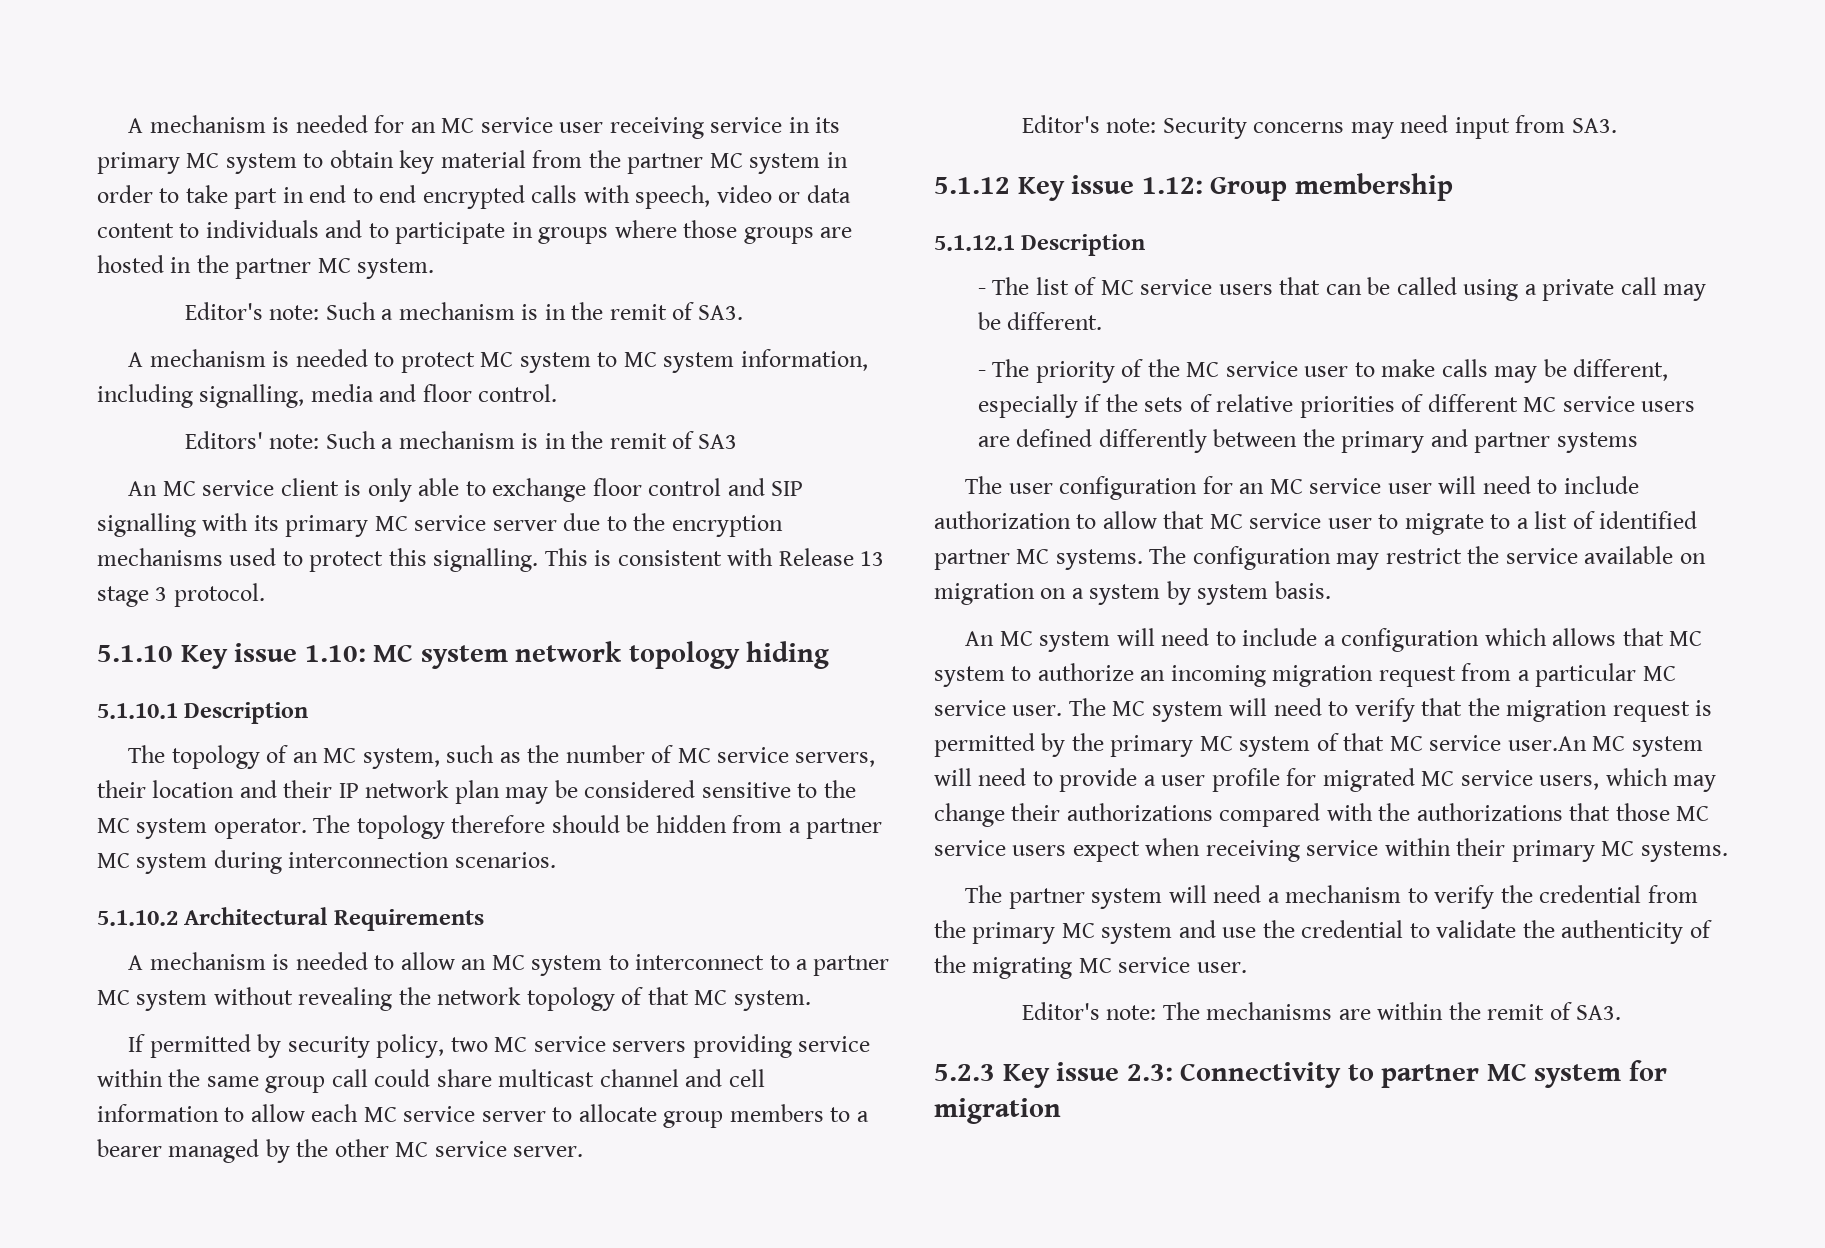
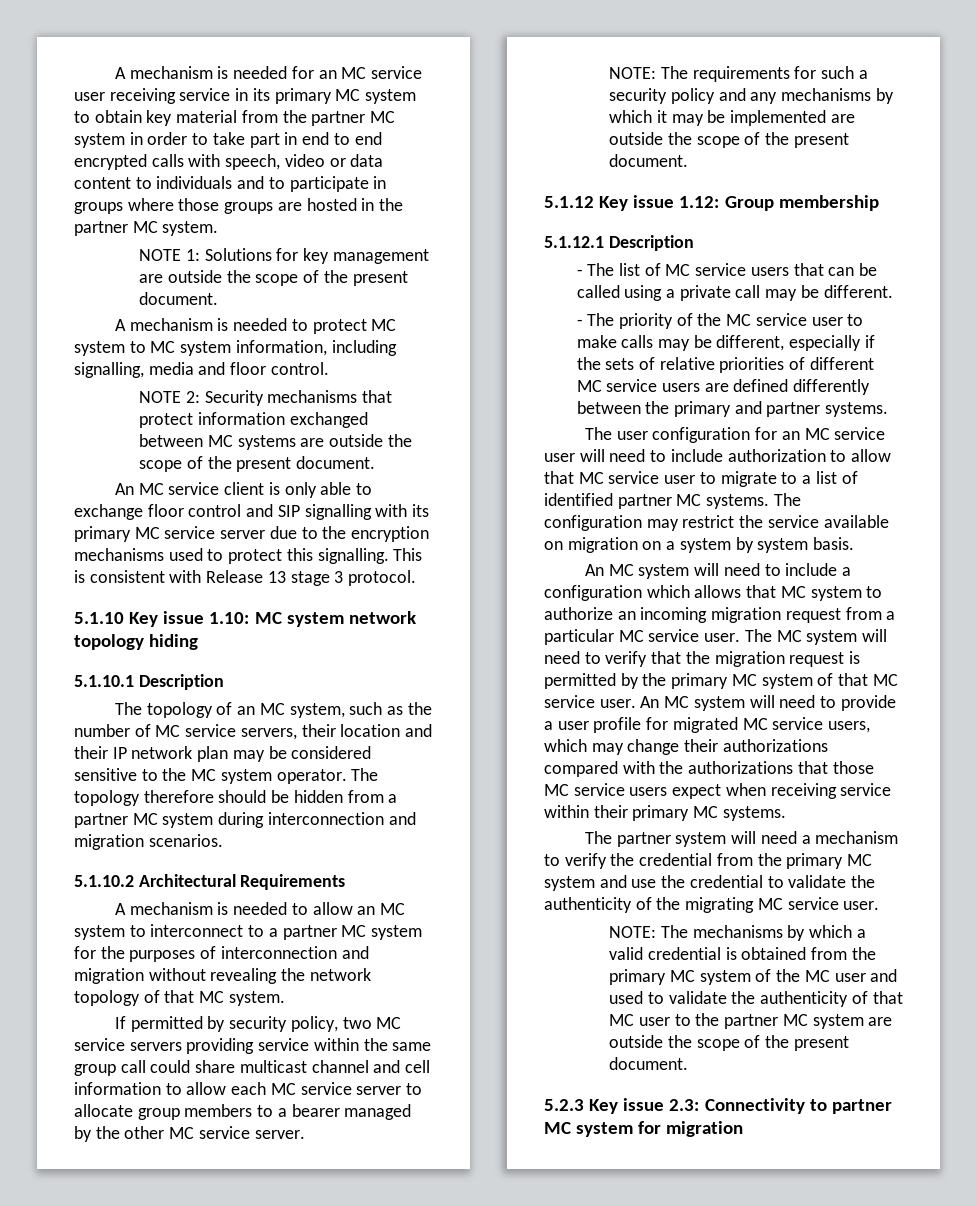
- Editor's note: Such a mechanism is in the remit of SA3.
+ NOTE 1: Solutions for key management are outside the scope of the present document.
- Editors' note: Such a mechanism is in the remit of SA3
+ NOTE 2: Security mechanisms that protect information exchanged between MC systems are outside the scope of the present document.
- The topology therefore should be hidden from a partner MC system during interconnection scenarios.
+ The topology therefore should be hidden from a partner MC system during interconnection and migration scenarios.
- A mechanism is needed to allow an MC system to interconnect to a partner MC system without revealing the network topology of that MC system.
+ A mechanism is needed to allow an MC system to interconnect to a partner MC system for the purposes of interconnection and migration without revealing the network topology of that MC system.
- Editor's note: Security concerns may need input from SA3.
+ NOTE: The requirements for such a security policy and any mechanisms by which it may be implemented are outside the scope of the present document.
- - The priority of the MC service user to make calls may be different, especially if the sets of relative priorities of different MC service users are defined differently between the primary and partner systems
+ - The priority of the MC service user to make calls may be different, especially if the sets of relative priorities of different MC service users are defined differently between the primary and partner systems.
- The MC system will need to verify that the migration request is permitted by the primary MC system of that MC service user.An MC system will need to provide a user profile for migrated MC service users, which may change their authorizations compared with the authorizations that those MC service users expect when receiving service within their primary MC systems.
+ The MC system will need to verify that the migration request is permitted by the primary MC system of that MC service user. An MC system will need to provide a user profile for migrated MC service users, which may change their authorizations compared with the authorizations that those MC service users expect when receiving service within their primary MC systems.
- Editor's note: The mechanisms are within the remit of SA3.
+ NOTE: The mechanisms by which a valid credential is obtained from the primary MC system of the MC user and used to validate the authenticity of that MC user to the partner MC system are outside the scope of the present document.

